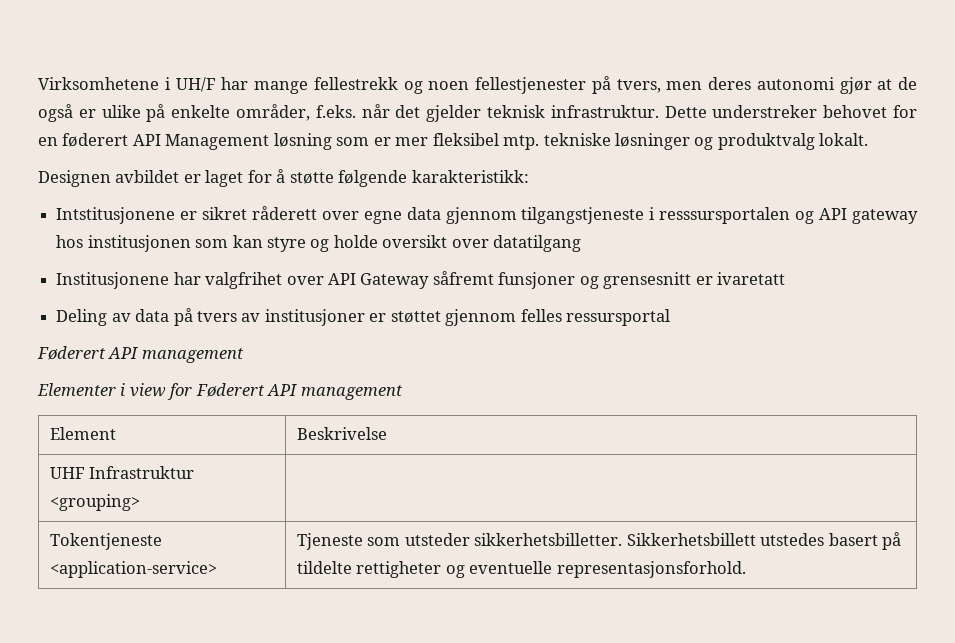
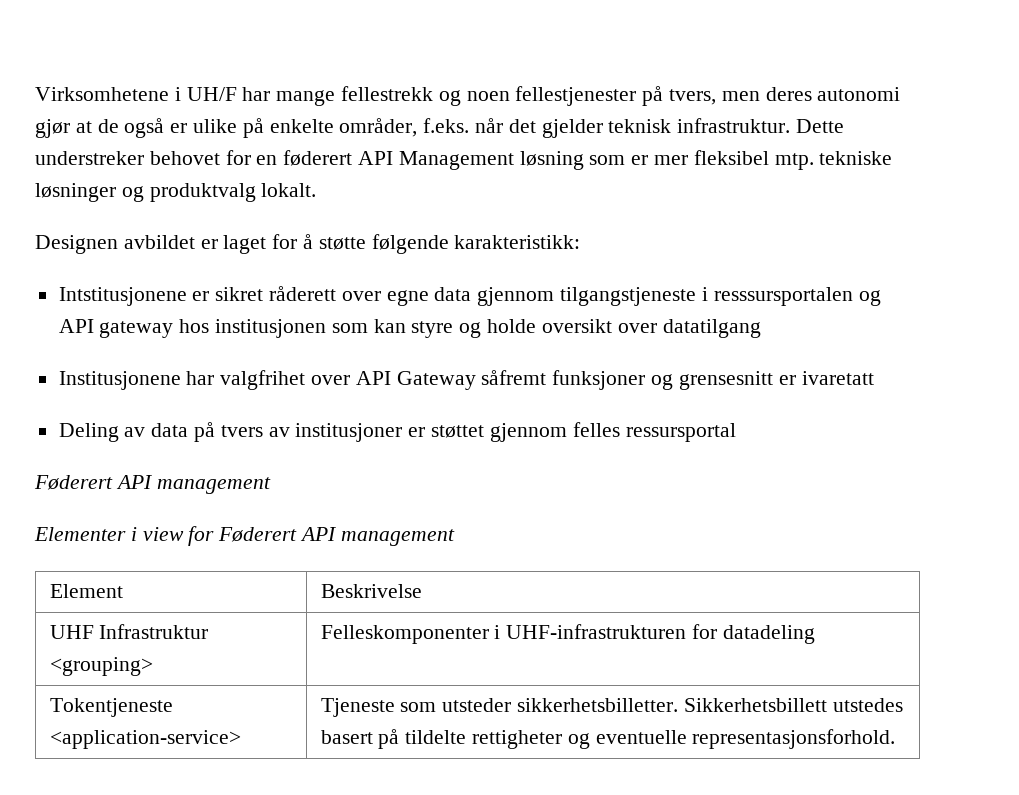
- Institusjonene har valgfrihet over API Gateway såfremt funsjoner og grensesnitt er ivaretatt
+ Institusjonene har valgfrihet over API Gateway såfremt funksjoner og grensesnitt er ivaretatt
- UHF Infrastruktur <grouping> |
+ UHF Infrastruktur <grouping> | Felleskomponenter i UHF-infrastrukturen for datadeling

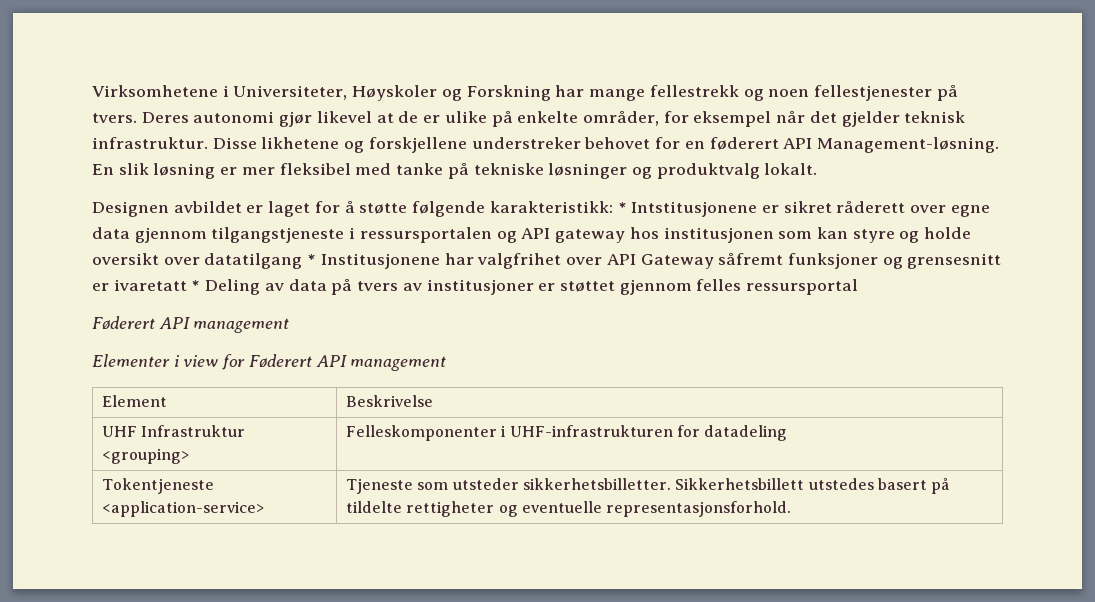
- Virksomhetene i UH/F har mange fellestrekk og noen fellestjenester på tvers, men deres autonomi gjør at de også er ulike på enkelte områder, f.eks. når det gjelder teknisk infrastruktur.
+ Virksomhetene i Universiteter, Høyskoler og Forskning har mange fellestrekk og noen fellestjenester på tvers. Deres autonomi gjør likevel at de er ulike på enkelte områder, for eksempel når det gjelder teknisk infrastruktur.
- Dette understreker behovet for en føderert API Management løsning som er mer fleksibel mtp. tekniske løsninger og produktvalg lokalt.
+ Disse likhetene og forskjellene understreker behovet for en føderert API Management-løsning. En slik løsning er mer fleksibel med tanke på tekniske løsninger og produktvalg lokalt.
- Designen avbildet er laget for å støtte følgende karakteristikk:
- Intstitusjonene er sikret råderett over egne data gjennom tilgangstjeneste i resssursportalen og API gateway hos institusjonen som kan styre og holde oversikt over datatilgang
- Institusjonene har valgfrihet over API Gateway såfremt funksjoner og grensesnitt er ivaretatt
- Deling av data på tvers av institusjoner er støttet gjennom felles ressursportal
+ Designen avbildet er laget for å støtte følgende karakteristikk: * Intstitusjonene er sikret råderett over egne data gjennom tilgangstjeneste i ressursportalen og API gateway hos institusjonen som kan styre og holde oversikt over datatilgang * Institusjonene har valgfrihet over API Gateway såfremt funksjoner og grensesnitt er ivaretatt * Deling av data på tvers av institusjoner er støttet gjennom felles ressursportal

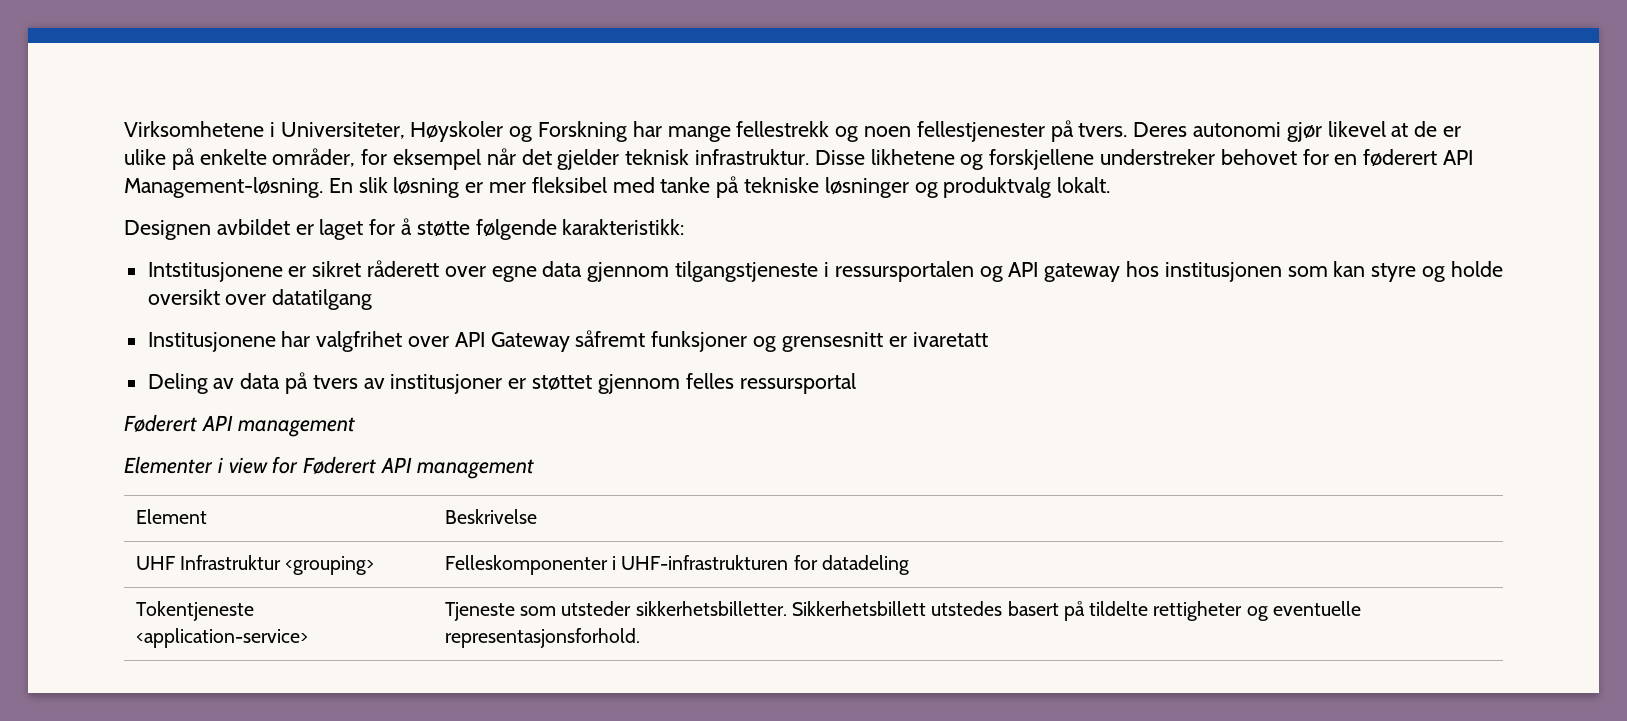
- Designen avbildet er laget for å støtte følgende karakteristikk: * Intstitusjonene er sikret råderett over egne data gjennom tilgangstjeneste i ressursportalen og API gateway hos institusjonen som kan styre og holde oversikt over datatilgang * Institusjonene har valgfrihet over API Gateway såfremt funksjoner og grensesnitt er ivaretatt * Deling av data på tvers av institusjoner er støttet gjennom felles ressursportal
+ Designen avbildet er laget for å støtte følgende karakteristikk:
+ Intstitusjonene er sikret råderett over egne data gjennom tilgangstjeneste i ressursportalen og API gateway hos institusjonen som kan styre og holde oversikt over datatilgang
+ Institusjonene har valgfrihet over API Gateway såfremt funksjoner og grensesnitt er ivaretatt
+ Deling av data på tvers av institusjoner er støttet gjennom felles ressursportal

